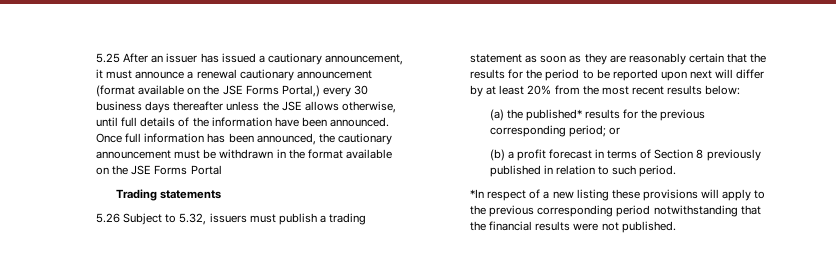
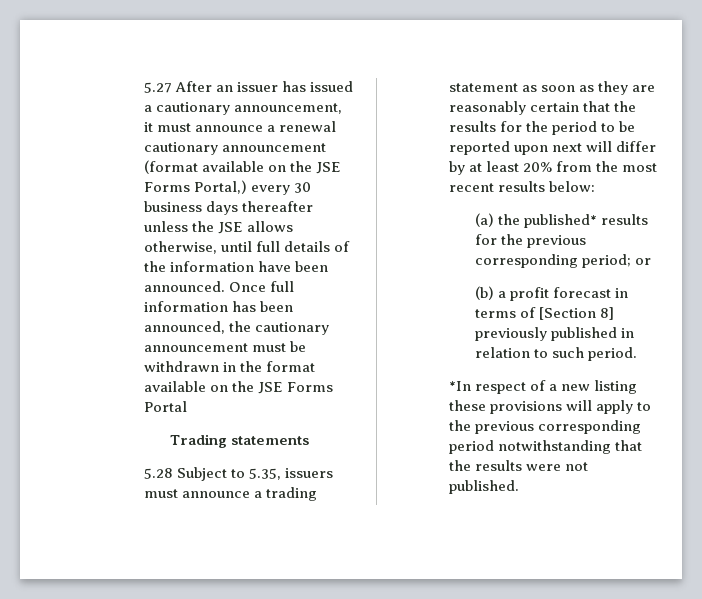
- 5.25 After an issuer has issued a cautionary announcement, it must announce a renewal cautionary announcement (format available on the JSE Forms Portal,) every 30 business days thereafter unless the JSE allows otherwise, until full details of the information have been announced.
+ 5.27 After an issuer has issued a cautionary announcement, it must announce a renewal cautionary announcement (format available on the JSE Forms Portal,) every 30 business days thereafter unless the JSE allows otherwise, until full details of the information have been announced.
- 5.26 Subject to 5.32, issuers must publish a trading statement as soon as they are reasonably certain that the results for the period to be reported upon next will differ by at least 20% from the most recent results below:
+ 5.28 Subject to 5.35, issuers must announce a trading statement as soon as they are reasonably certain that the results for the period to be reported upon next will differ by at least 20% from the most recent results below:
- (b) a profit forecast in terms of Section 8 previously published in relation to such period.
+ (b) a profit forecast in terms of [Section 8] previously published in relation to such period.
- *In respect of a new listing these provisions will apply to the previous corresponding period notwithstanding that the financial results were not published.
+ *In respect of a new listing these provisions will apply to the previous corresponding period notwithstanding that the results were not published.

